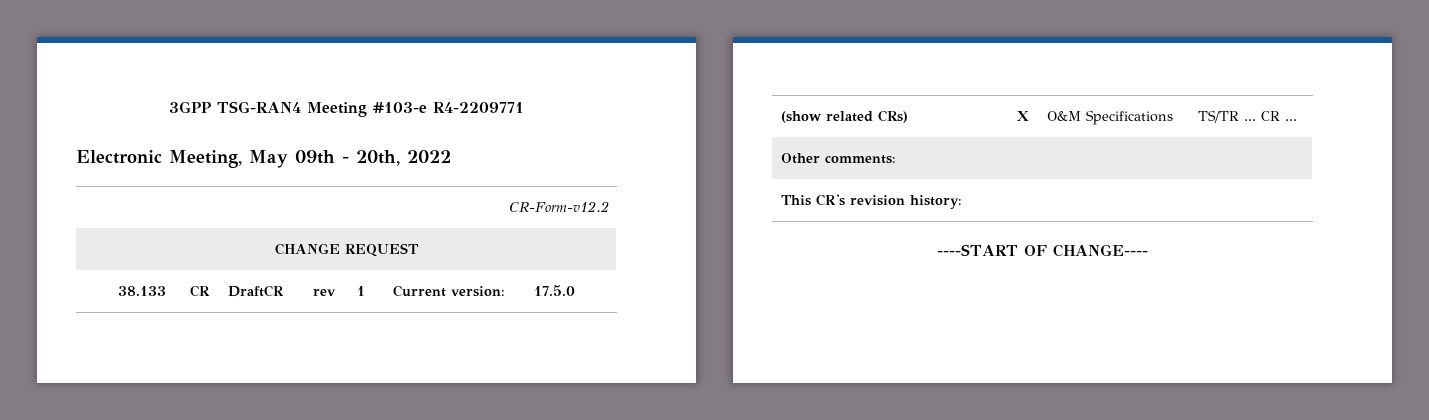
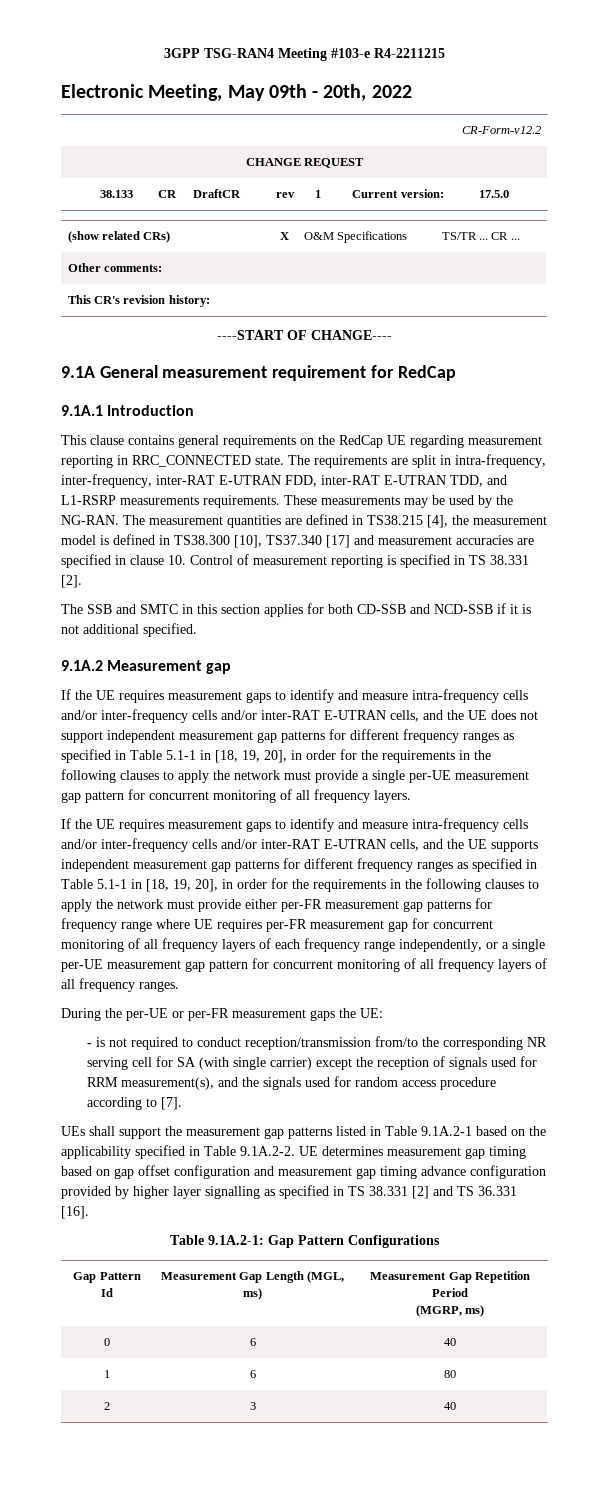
- 3GPP TSG-RAN4 Meeting #103-e R4-2209771
+ 3GPP TSG-RAN4 Meeting #103-e R4-2211215
+ 9.1A General measurement requirement for RedCap
+ 9.1A.1 Introduction
+ This clause contains general requirements on the RedCap UE regarding measurement reporting in RRC_CONNECTED state. The requirements are split in intra-frequency, inter-frequency, inter-RAT E-UTRAN FDD, inter-RAT E-UTRAN TDD, and L1-RSRP measurements requirements. These measurements may be used by the NG-RAN. The measurement quantities are defined in TS38.215 [4], the measurement model is defined in TS38.300 [10], TS37.340 [17] and measurement accuracies are specified in clause 10. Control of measurement reporting is specified in TS 38.331 [2].
+ The SSB and SMTC in this section applies for both CD-SSB and NCD-SSB if it is not additional specified.
+ 9.1A.2 Measurement gap
+ If the UE requires measurement gaps to identify and measure intra-frequency cells and/or inter-frequency cells and/or inter-RAT E-UTRAN cells, and the UE does not support independent measurement gap patterns for different frequency ranges as specified in Table 5.1-1 in [18, 19, 20], in order for the requirements in the following clauses to apply the network must provide a single per-UE measurement gap pattern for concurrent monitoring of all frequency layers.
+ If the UE requires measurement gaps to identify and measure intra-frequency cells and/or inter-frequency cells and/or inter-RAT E-UTRAN cells, and the UE supports independent measurement gap patterns for different frequency ranges as specified in Table 5.1-1 in [18, 19, 20], in order for the requirements in the following clauses to apply the network must provide either per-FR measurement gap patterns for frequency range where UE requires per-FR measurement gap for concurrent monitoring of all frequency layers of each frequency range independently, or a single per-UE measurement gap pattern for concurrent monitoring of all frequency layers of all frequency ranges.
+ During the per-UE or per-FR measurement gaps the UE:
+ - is not required to conduct reception/transmission from/to the corresponding NR serving cell for SA (with single carrier) except the reception of signals used for RRM measurement(s), and the signals used for random access procedure according to [7].
+ UEs shall support the measurement gap patterns listed in Table 9.1A.2-1 based on the applicability specified in Table 9.1A.2-2. UE determines measurement gap timing based on gap offset configuration and measurement gap timing advance configuration provided by higher layer signalling as specified in TS 38.331 [2] and TS 36.331 [16].
+ Table 9.1A.2-1: Gap Pattern Configurations
+ Gap Pattern Id | Measurement Gap Length (MGL, ms) | Measurement Gap Repetition Period
+ (MGRP, ms)
+ 0 | 6 | 40
+ 1 | 6 | 80
+ 2 | 3 | 40

